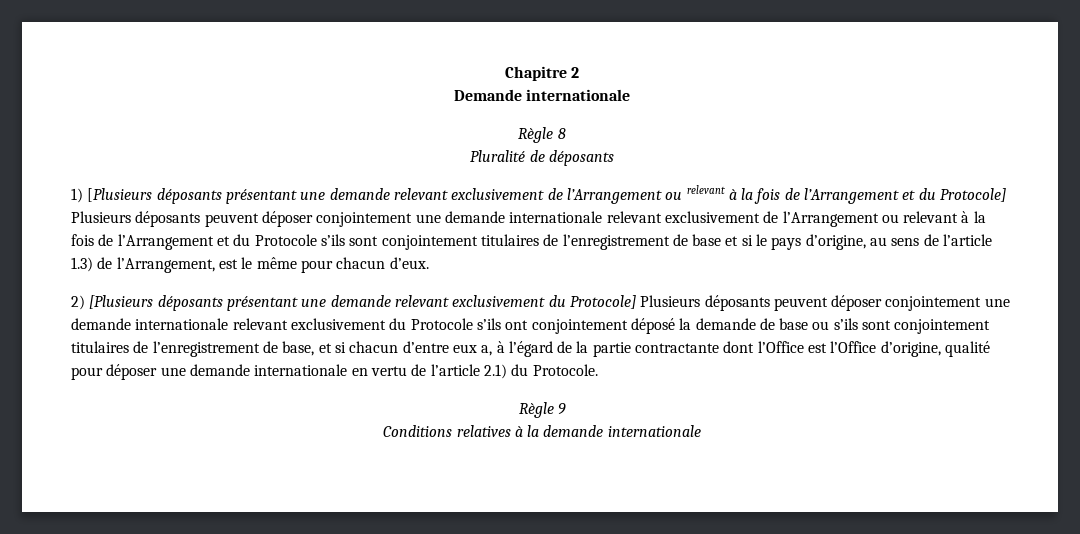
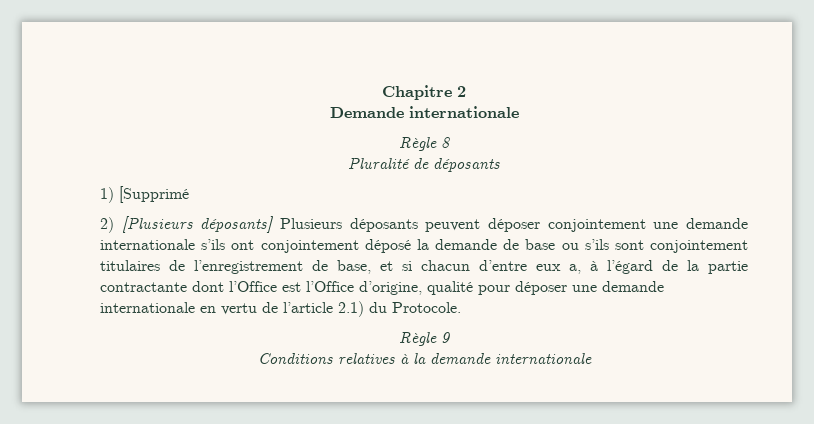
- 1) [Plusieurs déposants présentant une demande relevant exclusivement de l’Arrangement ou relevant à la fois de l’Arrangement et du Protocole] Plusieurs déposants peuvent déposer conjointement une demande internationale relevant exclusivement de l’Arrangement ou relevant à la fois de l’Arrangement et du Protocole s’ils sont conjointement titulaires de l’enregistrement de base et si le pays d’origine, au sens de l’article 1.3) de l’Arrangement, est le même pour chacun d’eux.
- 2) [Plusieurs déposants présentant une demande relevant exclusivement du Protocole] Plusieurs déposants peuvent déposer conjointement une demande internationale relevant exclusivement du Protocole s’ils ont conjointement déposé la demande de base ou s’ils sont conjointement titulaires de l’enregistrement de base, et si chacun d’entre eux a, à l’égard de la partie contractante dont l’Office est l’Office d’origine, qualité pour déposer une demande internationale en vertu de l’article 2.1) du Protocole.
+ 1) [Supprimé
+ 2) [Plusieurs déposants] Plusieurs déposants peuvent déposer conjointement une demande internationale s’ils ont conjointement déposé la demande de base ou s’ils sont conjointement titulaires de l’enregistrement de base, et si chacun d’entre eux a, à l’égard de la partie contractante dont l’Office est l’Office d’origine, qualité pour déposer une demande internationale en vertu de l’article 2.1) du Protocole.

